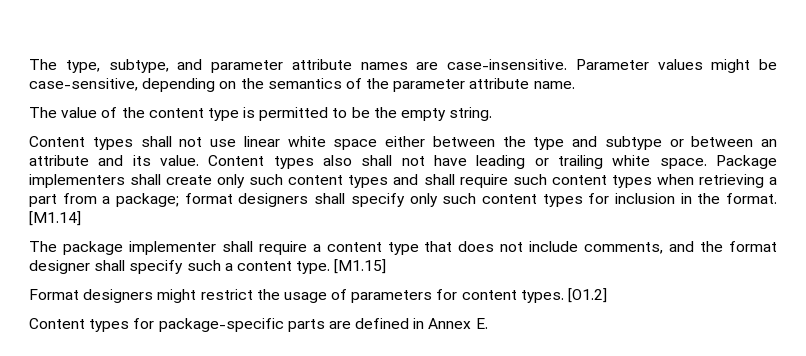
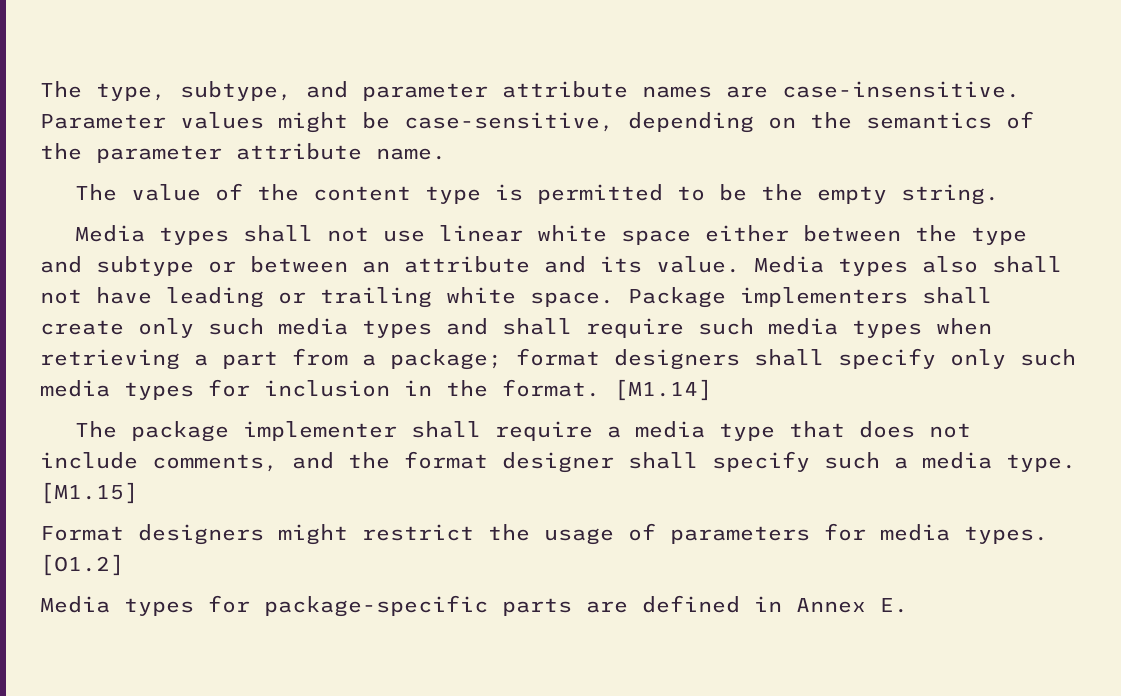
- Content types shall not use linear white space either between the type and subtype or between an attribute and its value.
+ Media types shall not use linear white space either between the type and subtype or between an attribute and its value.
- Content types also shall not have leading or trailing white space.
+ Media types also shall not have leading or trailing white space.
- Package implementers shall create only such content types and shall require such content types when retrieving a part from a package; format designers shall specify only such content types for inclusion in the format.
+ Package implementers shall create only such media types and shall require such media types when retrieving a part from a package; format designers shall specify only such media types for inclusion in the format.
- The package implementer shall require a content type that does not include comments, and the format designer shall specify such a content type.
+ The package implementer shall require a media type that does not include comments, and the format designer shall specify such a media type.
- Format designers might restrict the usage of parameters for content types.
+ Format designers might restrict the usage of parameters for media types.
- Content types for package-specific parts are defined in Annex E.
+ Media types for package-specific parts are defined in Annex E.

